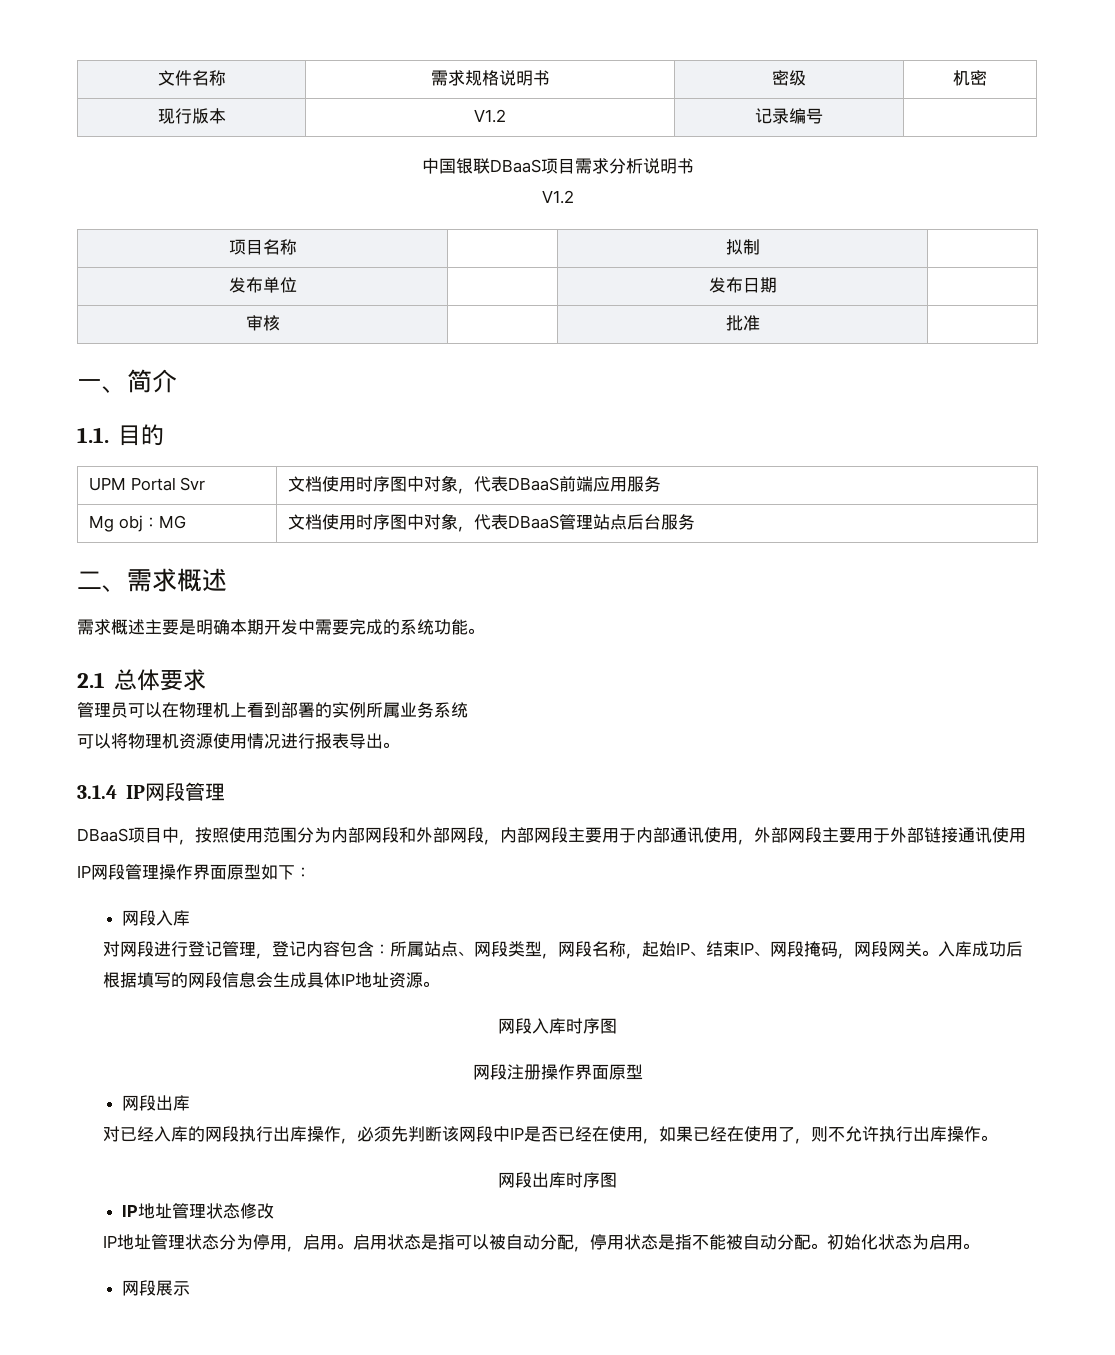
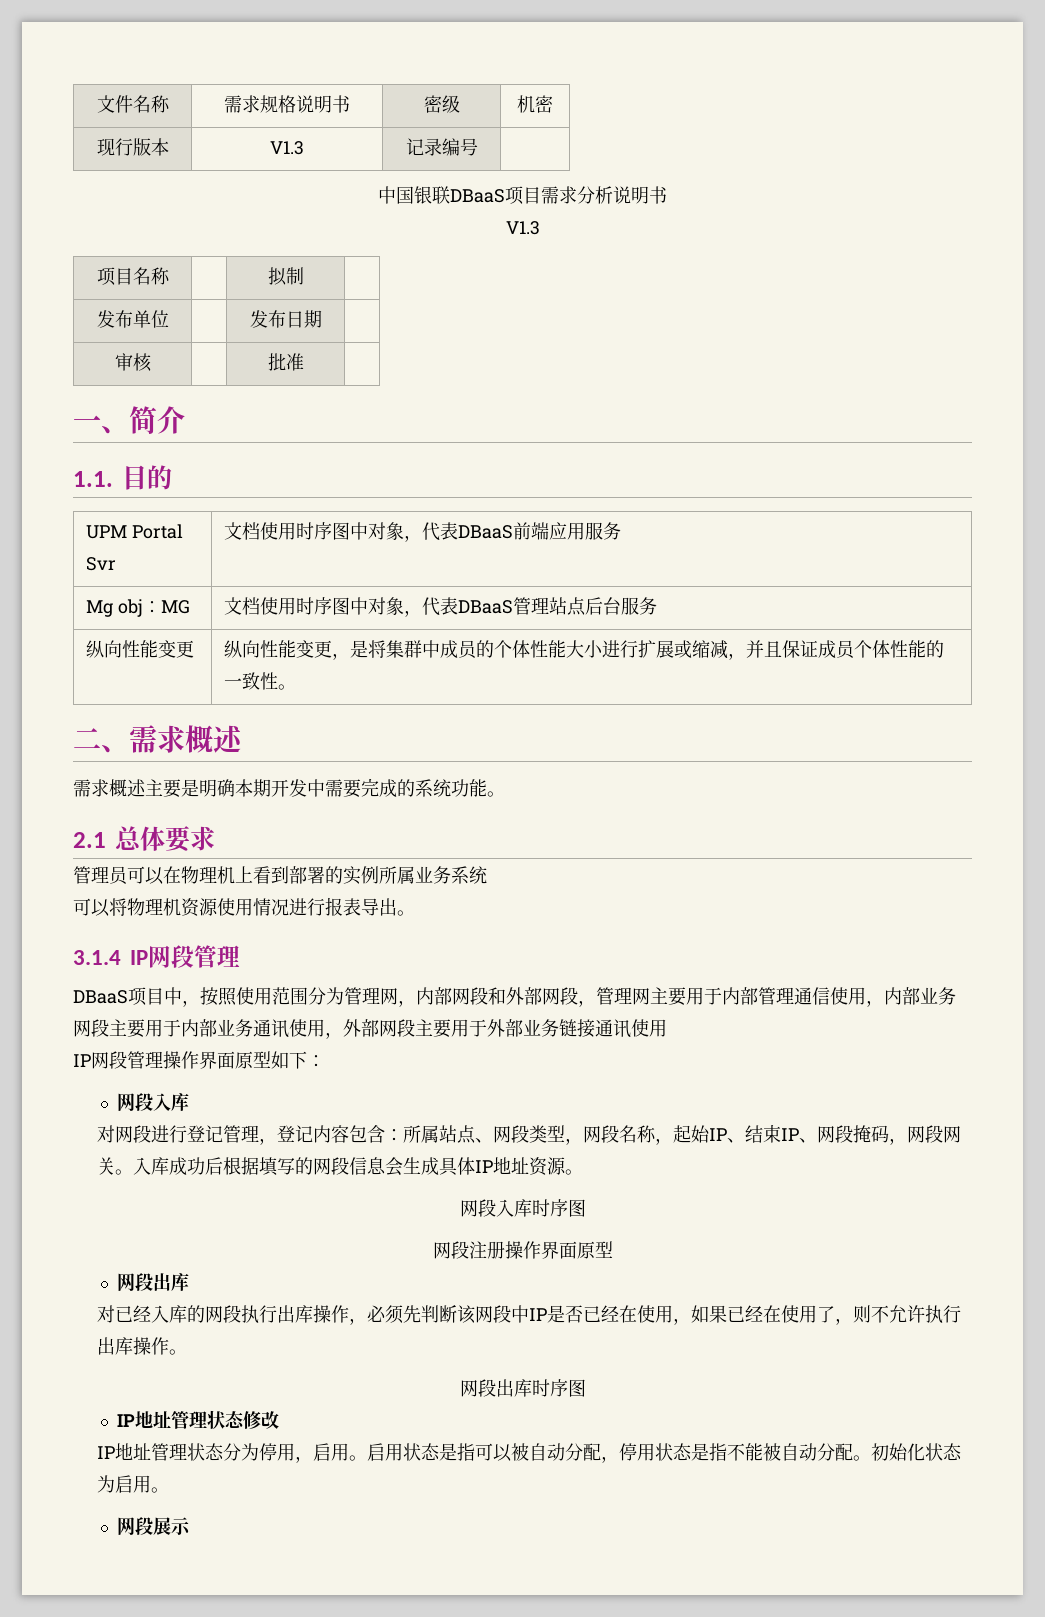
- 现行版本 | V1.2 | 记录编号 |
+ 现行版本 | V1.3 | 记录编号 |
  中国银联DBaaS项目需求分析说明书
- V1.2
+ V1.3
+ 纵向性能变更 | 纵向性能变更，是将集群中成员的个体性能大小进行扩展或缩减，并且保证成员个体性能的一致性。
- DBaaS项目中，按照使用范围分为内部网段和外部网段，内部网段主要用于内部通讯使用，外部网段主要用于外部链接通讯使用
+ DBaaS项目中，按照使用范围分为管理网，内部网段和外部网段，管理网主要用于内部管理通信使用，内部业务网段主要用于内部业务通讯使用，外部网段主要用于外部业务链接通讯使用

